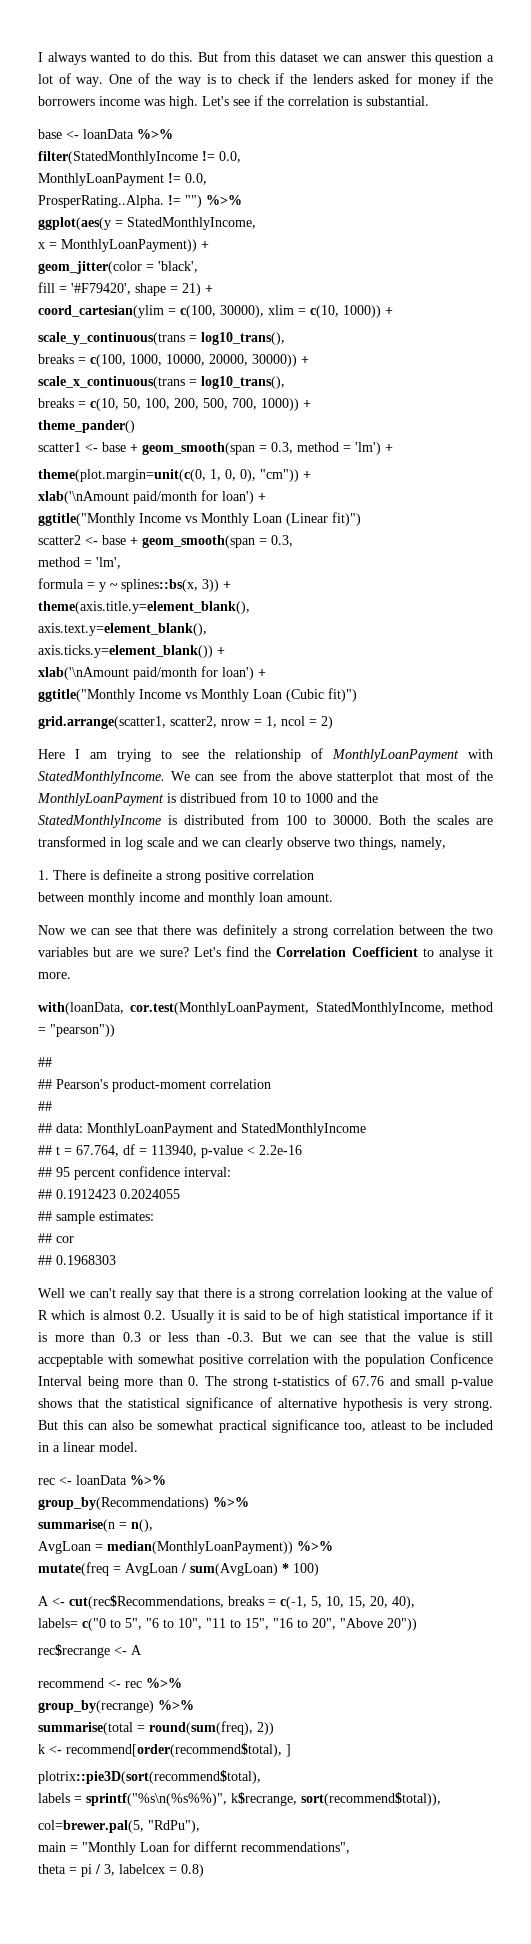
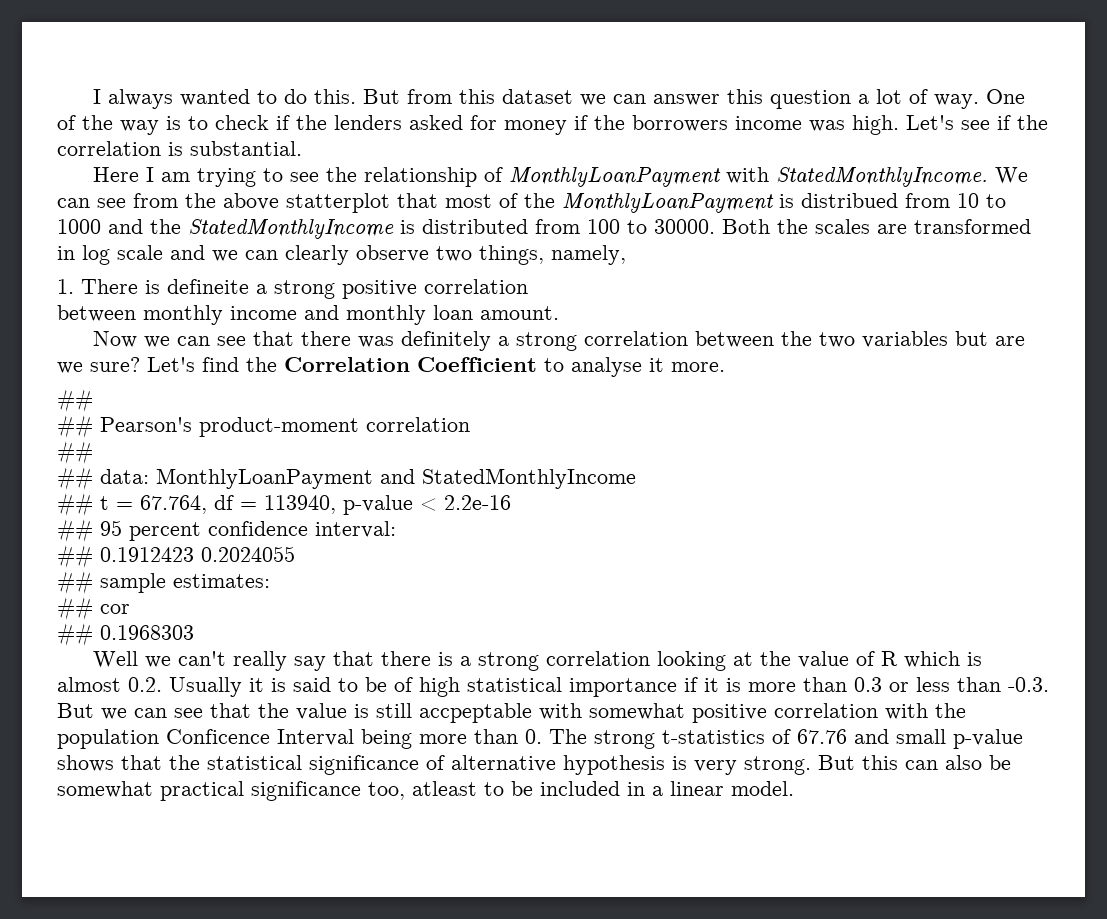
- base <- loanData %>%
- filter(StatedMonthlyIncome != 0.0,
- MonthlyLoanPayment != 0.0,
- ProsperRating..Alpha. != "") %>%
- ggplot(aes(y = StatedMonthlyIncome,
- x = MonthlyLoanPayment)) +
- geom_jitter(color = 'black',
- fill = '#F79420', shape = 21) +
- coord_cartesian(ylim = c(100, 30000), xlim = c(10, 1000)) +
- scale_y_continuous(trans = log10_trans(),
- breaks = c(100, 1000, 10000, 20000, 30000)) +
- scale_x_continuous(trans = log10_trans(),
- breaks = c(10, 50, 100, 200, 500, 700, 1000)) +
- theme_pander()
- scatter1 <- base + geom_smooth(span = 0.3, method = 'lm') +
- theme(plot.margin=unit(c(0, 1, 0, 0), "cm")) +
- xlab('\nAmount paid/month for loan') +
- ggtitle("Monthly Income vs Monthly Loan (Linear fit)")
- scatter2 <- base + geom_smooth(span = 0.3,
- method = 'lm',
- formula = y ~ splines::bs(x, 3)) +
- theme(axis.title.y=element_blank(),
- axis.text.y=element_blank(),
- axis.ticks.y=element_blank()) +
- xlab('\nAmount paid/month for loan') +
- ggtitle("Monthly Income vs Monthly Loan (Cubic fit)")
- grid.arrange(scatter1, scatter2, nrow = 1, ncol = 2)
- with(loanData, cor.test(MonthlyLoanPayment, StatedMonthlyIncome, method = "pearson"))
- rec <- loanData %>%
- group_by(Recommendations) %>%
- summarise(n = n(),
- AvgLoan = median(MonthlyLoanPayment)) %>%
- mutate(freq = AvgLoan / sum(AvgLoan) * 100)
- A <- cut(rec$Recommendations, breaks = c(-1, 5, 10, 15, 20, 40),
- labels= c("0 to 5", "6 to 10", "11 to 15", "16 to 20", "Above 20"))
- rec$recrange <- A
- recommend <- rec %>%
- group_by(recrange) %>%
- summarise(total = round(sum(freq), 2))
- k <- recommend[order(recommend$total), ]
- plotrix::pie3D(sort(recommend$total),
- labels = sprintf("%s\n(%s%%)", k$recrange, sort(recommend$total)),
- col=brewer.pal(5, "RdPu"),
- main = "Monthly Loan for differnt recommendations",
- theta = pi / 3, labelcex = 0.8)

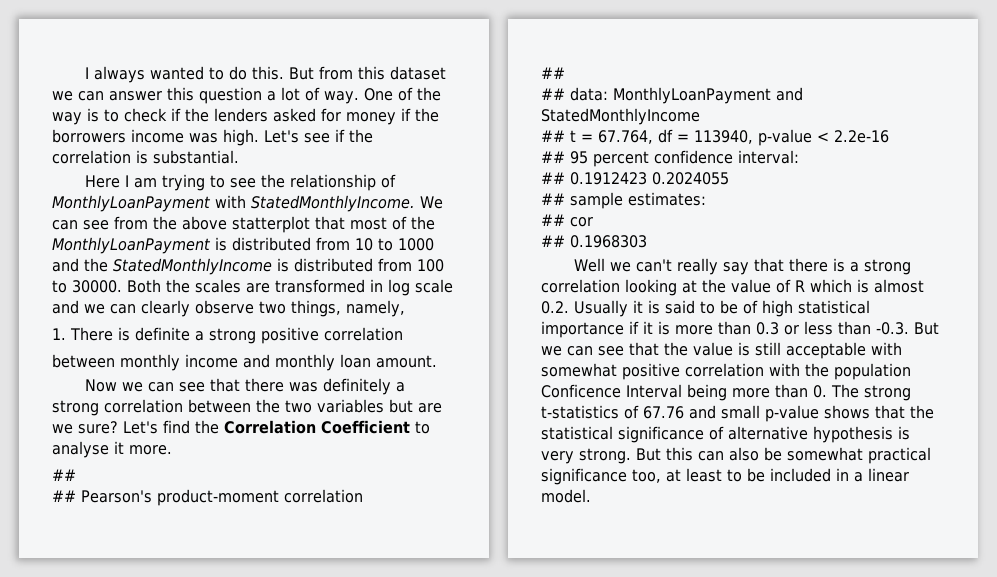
- We can see from the above statterplot that most of the MonthlyLoanPayment is distribued from 10 to 1000 and the StatedMonthlyIncome is distributed from 100 to 30000.
+ We can see from the above statterplot that most of the MonthlyLoanPayment is distributed from 10 to 1000 and the StatedMonthlyIncome is distributed from 100 to 30000.
- 1. There is defineite a strong positive correlation
+ 1. There is definite a strong positive correlation
- Well we can't really say that there is a strong correlation looking at the value of R which is almost 0.2. Usually it is said to be of high statistical importance if it is more than 0.3 or less than -0.3. But we can see that the value is still accpeptable with somewhat positive correlation with the population Conficence Interval being more than 0. The strong t-statistics of 67.76 and small p-value shows that the statistical significance of alternative hypothesis is very strong.
+ Well we can't really say that there is a strong correlation looking at the value of R which is almost 0.2. Usually it is said to be of high statistical importance if it is more than 0.3 or less than -0.3. But we can see that the value is still acceptable with somewhat positive correlation with the population Conficence Interval being more than 0. The strong t-statistics of 67.76 and small p-value shows that the statistical significance of alternative hypothesis is very strong.
- But this can also be somewhat practical significance too, atleast to be included in a linear model.
+ But this can also be somewhat practical significance too, at least to be included in a linear model.

